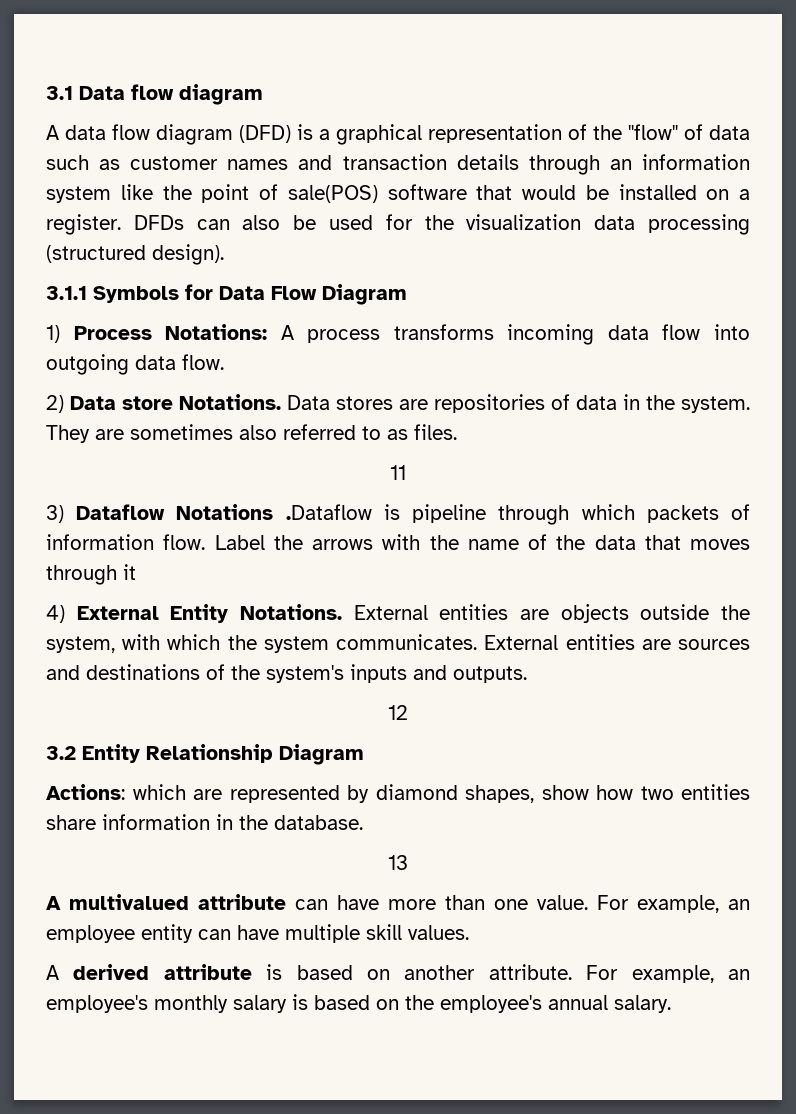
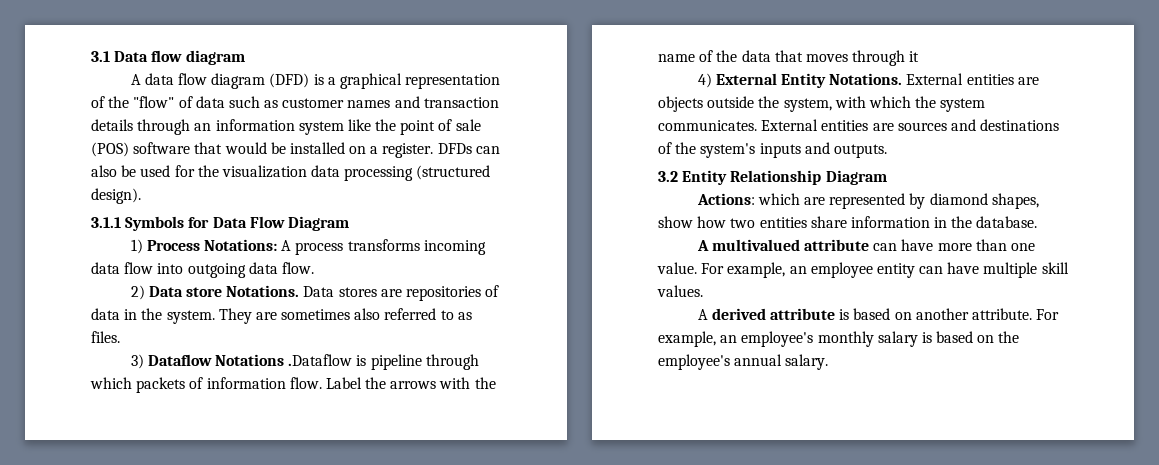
- A data flow diagram (DFD) is a graphical representation of the "flow" of data such as customer names and transaction details through an information system like the point of sale(POS) software that would be installed on a register.
+ A data flow diagram (DFD) is a graphical representation of the "flow" of data such as customer names and transaction details through an information system like the point of sale (POS) software that would be installed on a register.
- 11
- 12
- 13

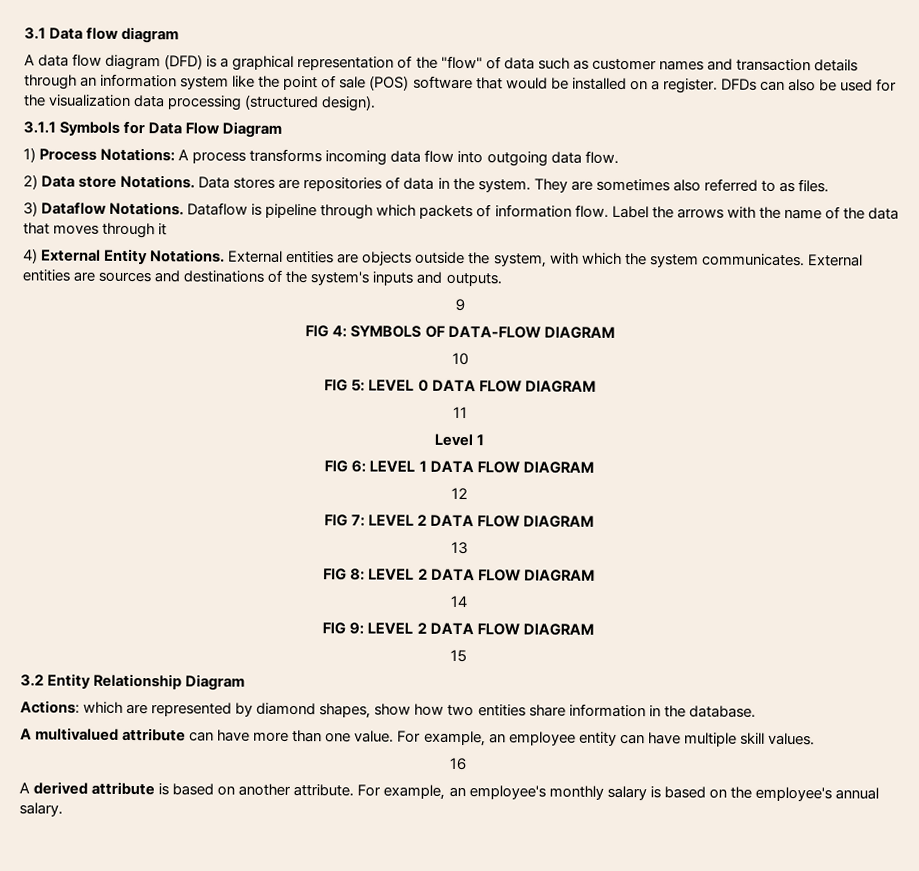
- 3) Dataflow Notations .Dataflow is pipeline through which packets of information flow.
+ 3) Dataflow Notations. Dataflow is pipeline through which packets of information flow.
+ 9
+ FIG 4: SYMBOLS OF DATA-FLOW DIAGRAM
+ 10
+ FIG 5: LEVEL 0 DATA FLOW DIAGRAM
+ 11
+ Level 1
+ FIG 6: LEVEL 1 DATA FLOW DIAGRAM
+ 12
+ FIG 7: LEVEL 2 DATA FLOW DIAGRAM
+ 13
+ FIG 8: LEVEL 2 DATA FLOW DIAGRAM
+ 14
+ FIG 9: LEVEL 2 DATA FLOW DIAGRAM
+ 15
+ 16

